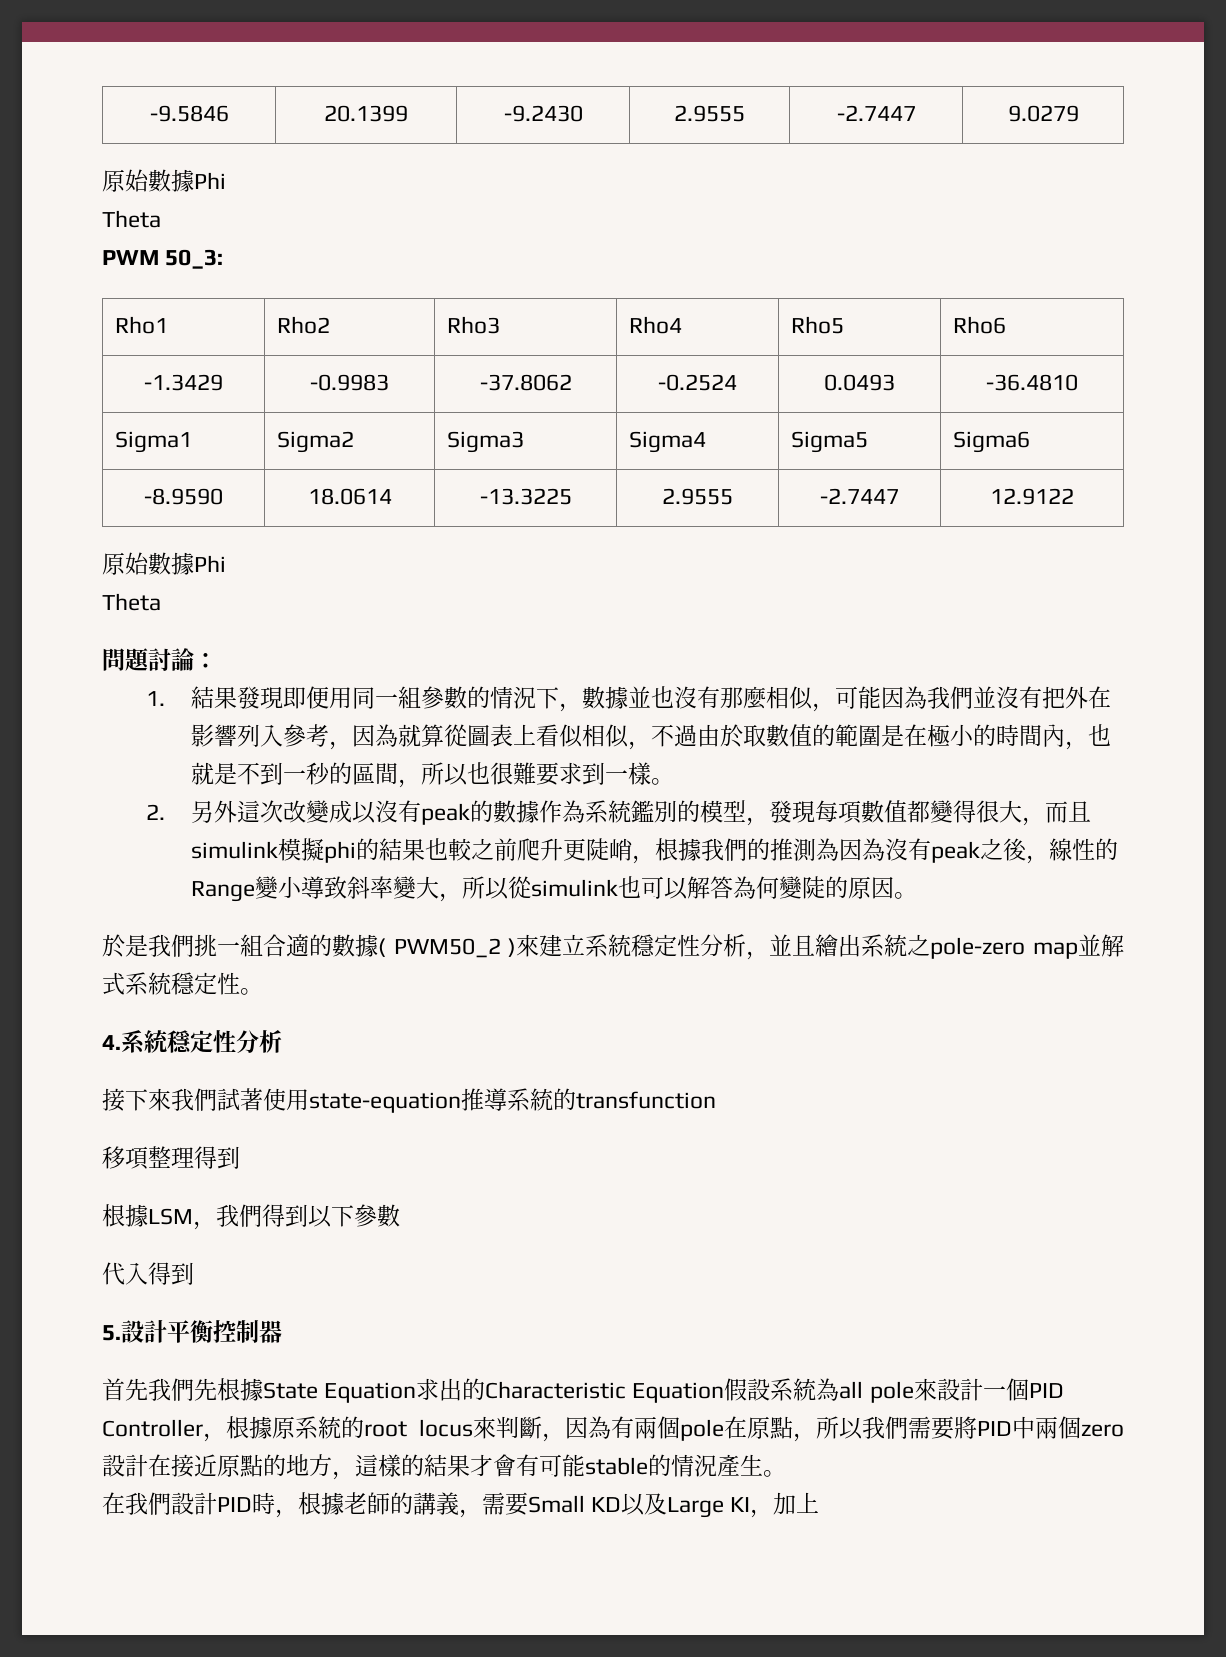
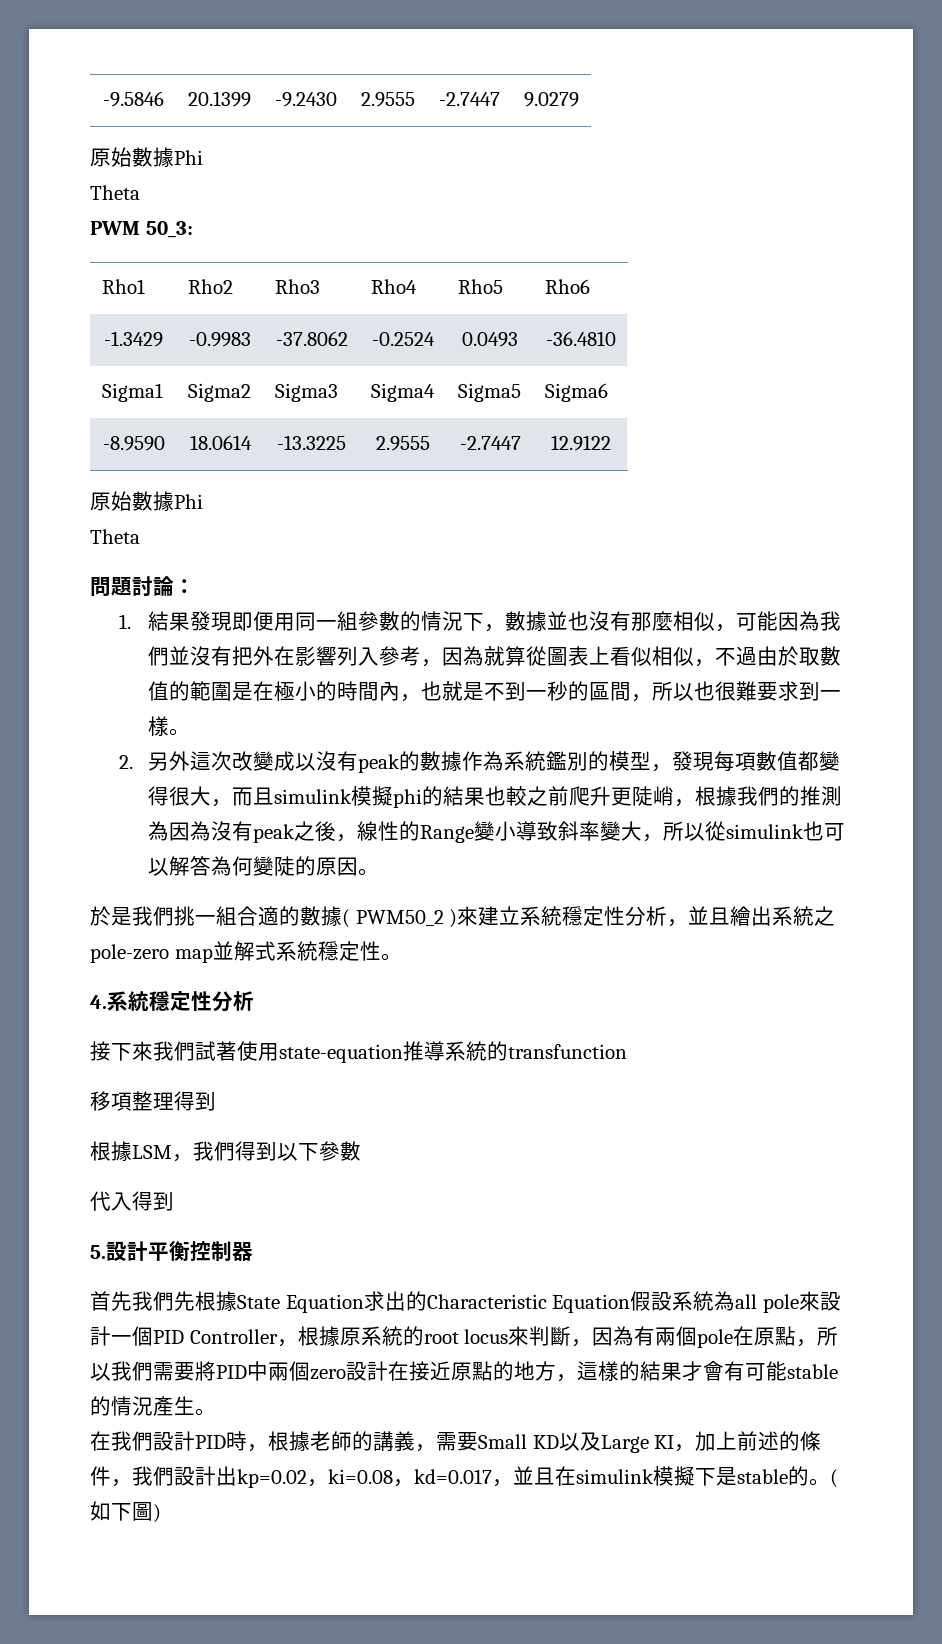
- 在我們設計PID時，根據老師的講義，需要Small KD以及Large KI，加上
+ 在我們設計PID時，根據老師的講義，需要Small KD以及Large KI，加上前述的條件，我們設計出kp=0.02，ki=0.08，kd=0.017，並且在simulink模擬下是stable的。(如下圖)

